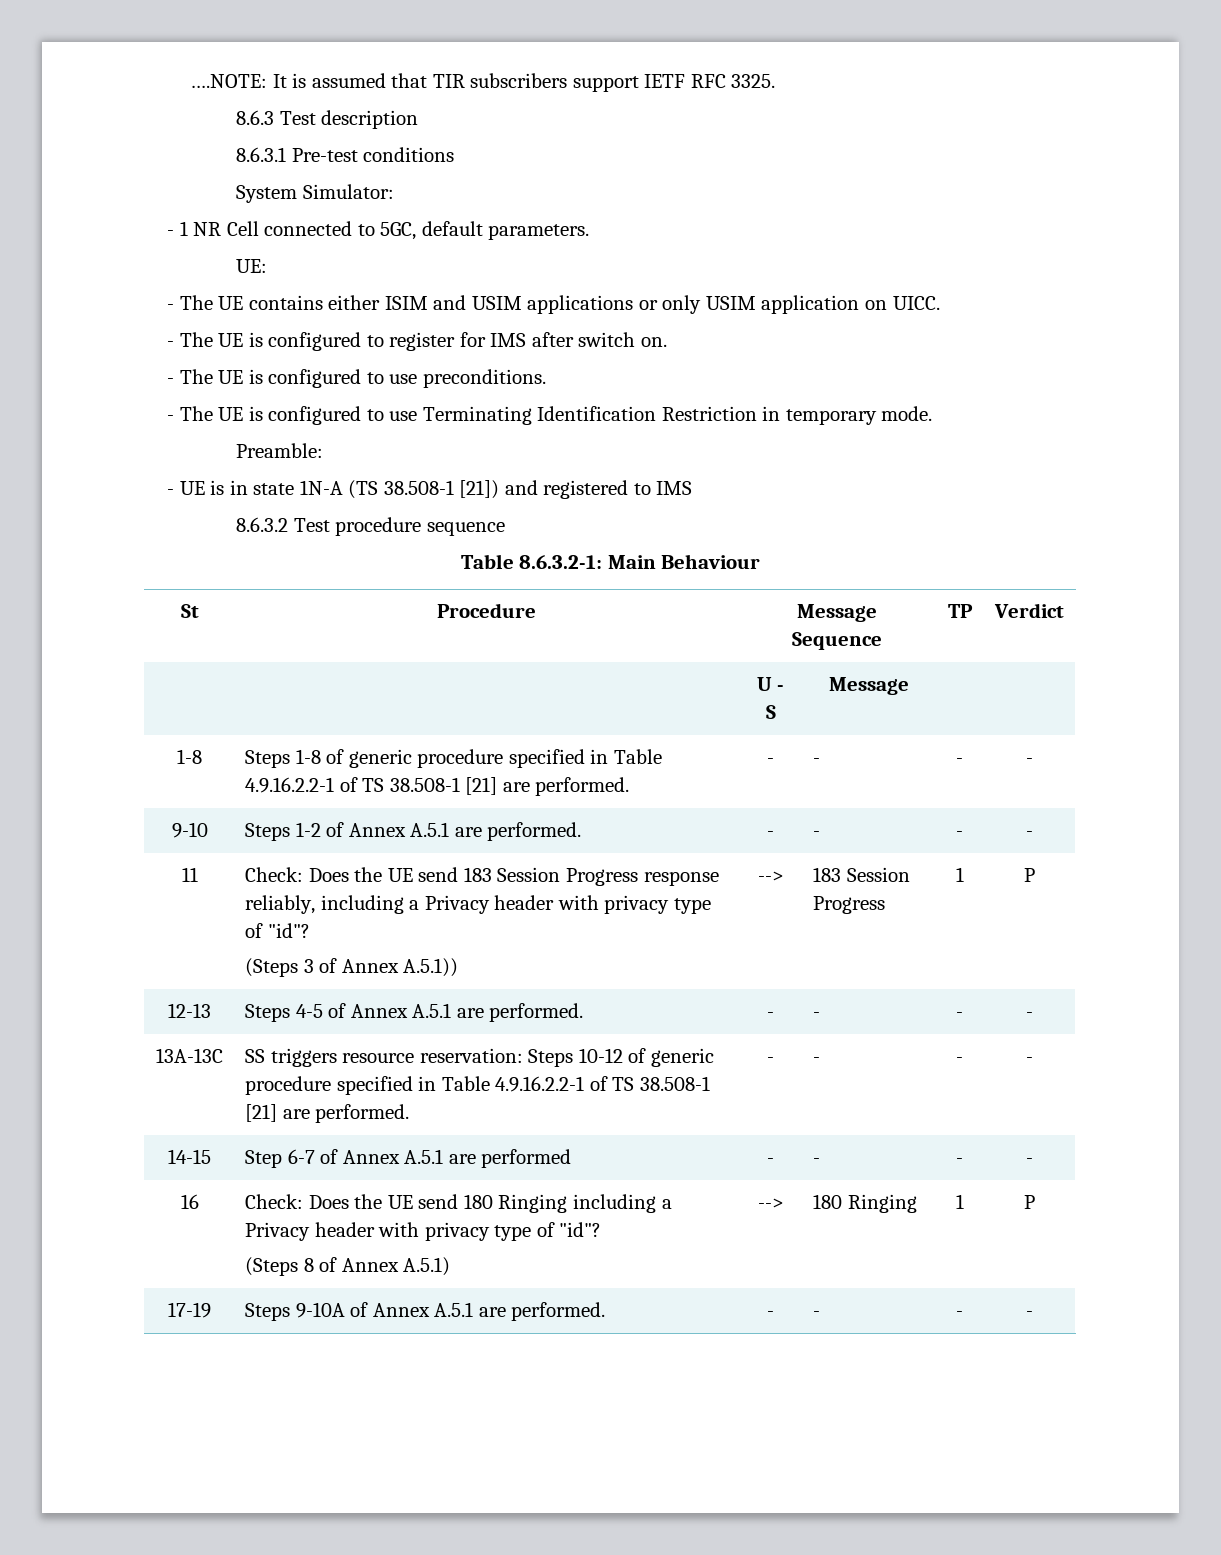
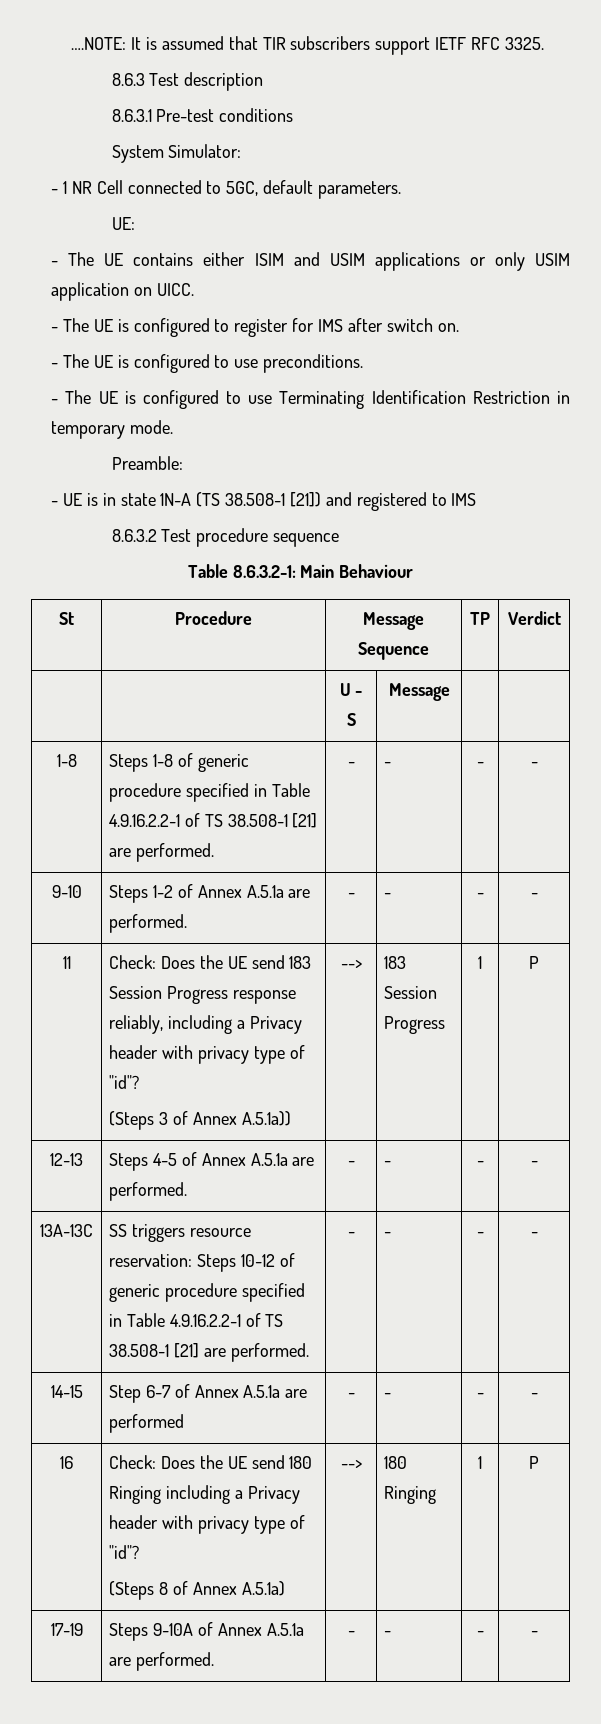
- 9-10 | Steps 1-2 of Annex A.5.1 are performed. | - | - | - | -
+ 9-10 | Steps 1-2 of Annex A.5.1a are performed. | - | - | - | -
  11 | Check: Does the UE send 183 Session Progress response reliably, including a Privacy header with privacy type of "id"?
- (Steps 3 of Annex A.5.1)) | --> | 183 Session Progress | 1 | P
+ (Steps 3 of Annex A.5.1a)) | --> | 183 Session Progress | 1 | P
- 12-13 | Steps 4-5 of Annex A.5.1 are performed. | - | - | - | -
+ 12-13 | Steps 4-5 of Annex A.5.1a are performed. | - | - | - | -
- 14-15 | Step 6-7 of Annex A.5.1 are performed | - | - | - | -
+ 14-15 | Step 6-7 of Annex A.5.1a are performed | - | - | - | -
  16 | Check: Does the UE send 180 Ringing including a Privacy header with privacy type of "id"?
- (Steps 8 of Annex A.5.1) | --> | 180 Ringing | 1 | P
+ (Steps 8 of Annex A.5.1a) | --> | 180 Ringing | 1 | P
- 17-19 | Steps 9-10A of Annex A.5.1 are performed. | - | - | - | -
+ 17-19 | Steps 9-10A of Annex A.5.1a are performed. | - | - | - | -

